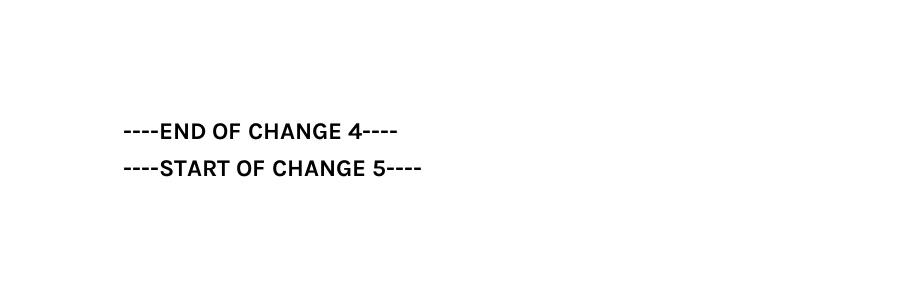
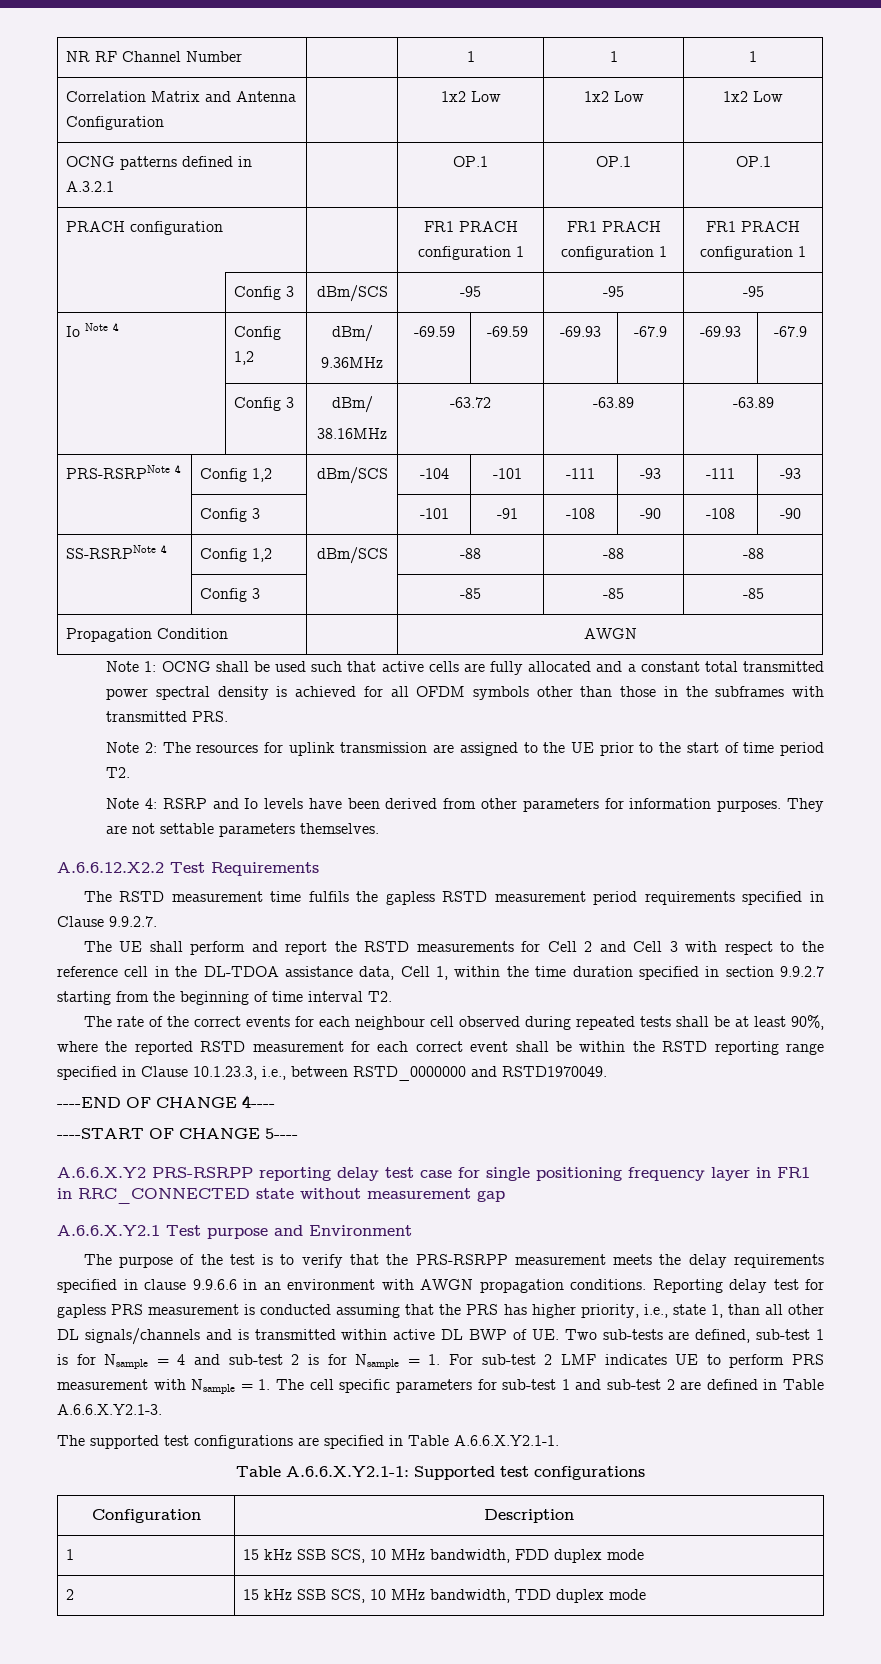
+ NR RF Channel Number | | 1 | 1 | 1
+ Correlation Matrix and Antenna Configuration | | 1x2 Low | 1x2 Low | 1x2 Low
+ OCNG patterns defined in A.3.2.1 | | OP.1 | OP.1 | OP.1
+ PRACH configuration | | FR1 PRACH configuration 1 | FR1 PRACH configuration 1 | FR1 PRACH configuration 1
+ | Config 3 | dBm/SCS | -95 | -95 | -95
+ Io Note 4 | Config 1,2 | dBm/
+ 9.36MHz | -69.59 | -69.59 | -69.93 | -67.9 | -69.93 | -67.9
+ | Config 3 | dBm/
+ 38.16MHz | -63.72 | -63.89 | -63.89
+ PRS-RSRPNote 4 | Config 1,2 | dBm/SCS | -104 | -101 | -111 | -93 | -111 | -93
+ | Config 3 | | -101 | -91 | -108 | -90 | -108 | -90
+ SS-RSRPNote 4 | Config 1,2 | dBm/SCS | -88 | -88 | -88
+ | Config 3 | | -85 | -85 | -85
+ Propagation Condition | | AWGN
+ Note 1: OCNG shall be used such that active cells are fully allocated and a constant total transmitted power spectral density is achieved for all OFDM symbols other than those in the subframes with transmitted PRS.
+ Note 2: The resources for uplink transmission are assigned to the UE prior to the start of time period T2.
+ Note 4: RSRP and Io levels have been derived from other parameters for information purposes. They are not settable parameters themselves.
+ A.6.6.12.X2.2 Test Requirements
+ The RSTD measurement time fulfils the gapless RSTD measurement period requirements specified in Clause 9.9.2.7.
+ The UE shall perform and report the RSTD measurements for Cell 2 and Cell 3 with respect to the reference cell in the DL-TDOA assistance data, Cell 1, within the time duration specified in section 9.9.2.7 starting from the beginning of time interval T2.
+ The rate of the correct events for each neighbour cell observed during repeated tests shall be at least 90%, where the reported RSTD measurement for each correct event shall be within the RSTD reporting range specified in Clause 10.1.23.3, i.e., between RSTD_0000000 and RSTD1970049.
+ A.6.6.X.Y2 PRS-RSRPP reporting delay test case for single positioning frequency layer in FR1 in RRC_CONNECTED state without measurement gap
+ A.6.6.X.Y2.1 Test purpose and Environment
+ The purpose of the test is to verify that the PRS-RSRPP measurement meets the delay requirements specified in clause 9.9.6.6 in an environment with AWGN propagation conditions. Reporting delay test for gapless PRS measurement is conducted assuming that the PRS has higher priority, i.e., state 1, than all other DL signals/channels and is transmitted within active DL BWP of UE. Two sub-tests are defined, sub-test 1 is for Nsample = 4 and sub-test 2 is for Nsample = 1. For sub-test 2 LMF indicates UE to perform PRS measurement with Nsample = 1. The cell specific parameters for sub-test 1 and sub-test 2 are defined in Table A.6.6.X.Y2.1-3.
+ The supported test configurations are specified in Table A.6.6.X.Y2.1-1.
+ Table A.6.6.X.Y2.1-1: Supported test configurations
+ Configuration | Description
+ 1 | 15 kHz SSB SCS, 10 MHz bandwidth, FDD duplex mode
+ 2 | 15 kHz SSB SCS, 10 MHz bandwidth, TDD duplex mode

